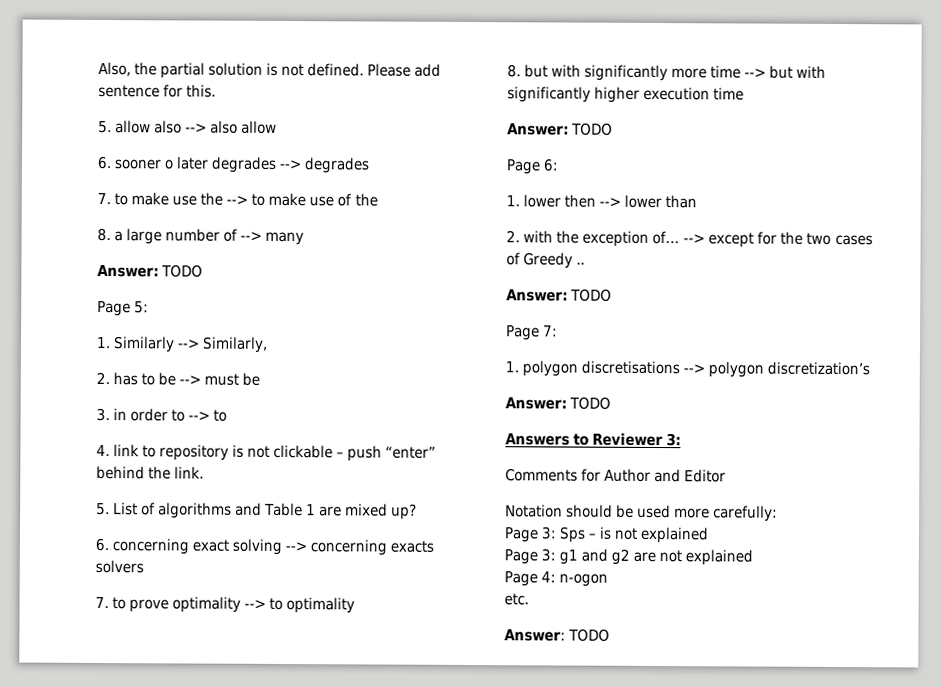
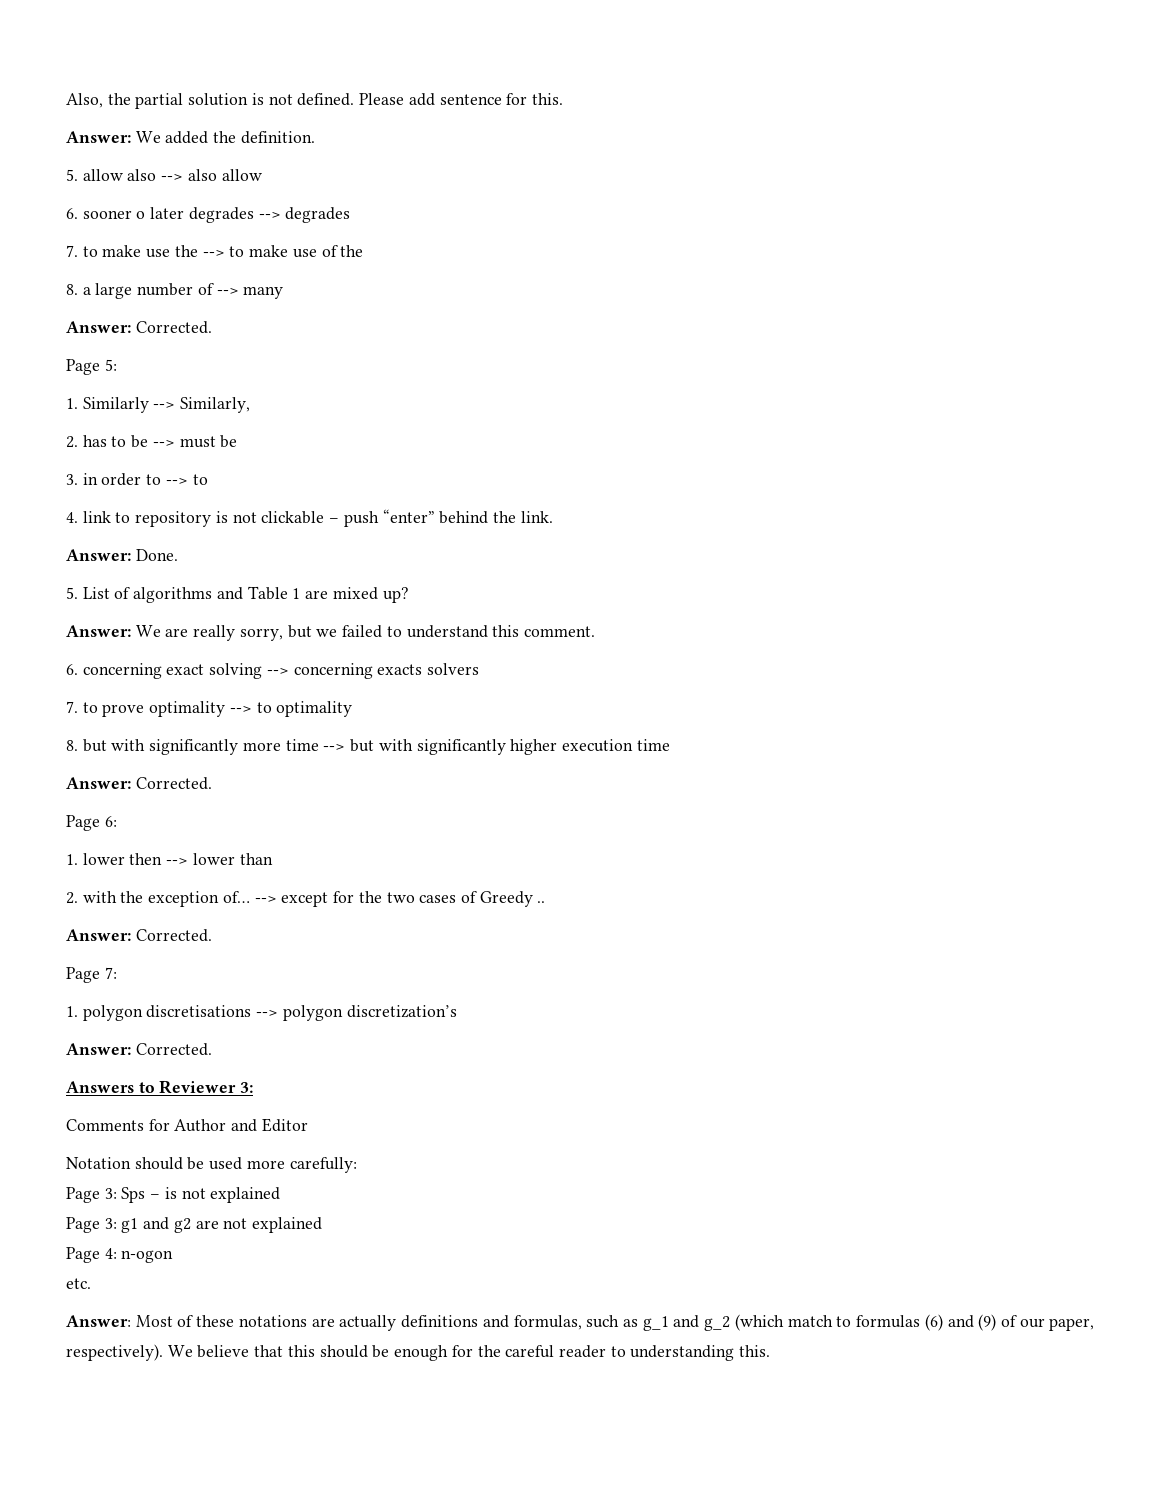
+ Answer: We added the definition.
  8. a large number of --> many
- Answer: TODO
+ Answer: Corrected.
+ Answer: Done.
+ Answer: We are really sorry, but we failed to understand this comment.
  8. but with significantly more time --> but with significantly higher execution time
- Answer: TODO
+ Answer: Corrected.
  --> except for the two cases of Greedy ..
- Answer: TODO
+ Answer: Corrected.
  1. polygon discretisations --> polygon discretization’s
- Answer: TODO
+ Answer: Corrected.
  etc.
- Answer: TODO
+ Answer: Most of these notations are actually definitions and formulas, such as g_1 and g_2 (which match to formulas (6) and (9) of our paper, respectively). We believe that this should be enough for the careful reader to understanding this.

